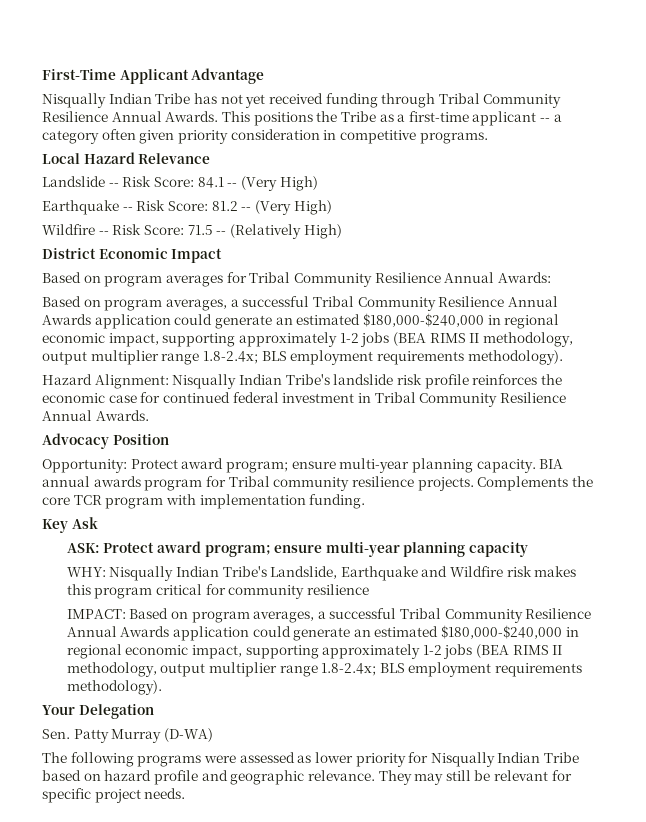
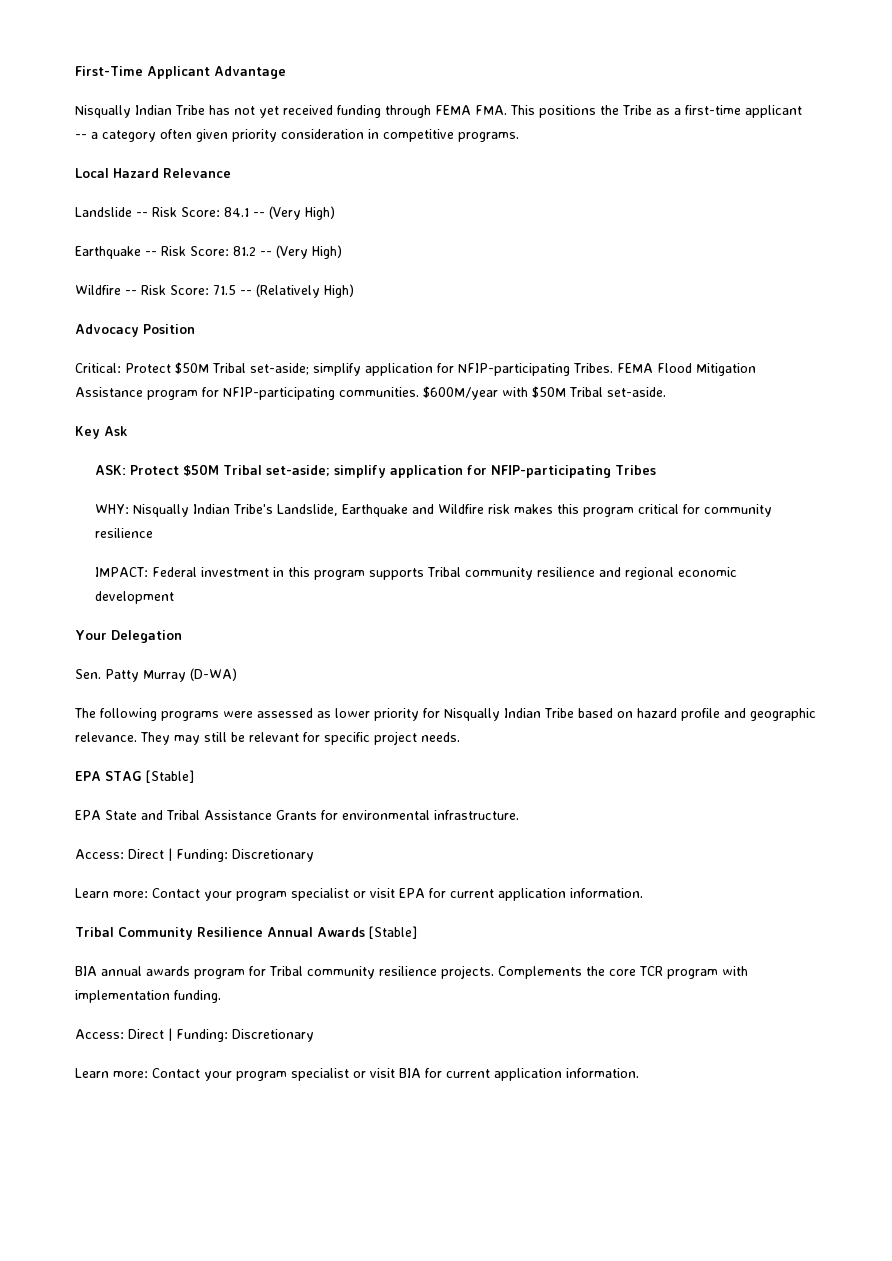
- Nisqually Indian Tribe has not yet received funding through Tribal Community Resilience Annual Awards. This positions the Tribe as a first-time applicant -- a category often given priority consideration in competitive programs.
+ Nisqually Indian Tribe has not yet received funding through FEMA FMA. This positions the Tribe as a first-time applicant -- a category often given priority consideration in competitive programs.
- District Economic Impact
- Based on program averages for Tribal Community Resilience Annual Awards:
- Based on program averages, a successful Tribal Community Resilience Annual Awards application could generate an estimated $180,000-$240,000 in regional economic impact, supporting approximately 1-2 jobs (BEA RIMS II methodology, output multiplier range 1.8-2.4x; BLS employment requirements methodology).
- Hazard Alignment: Nisqually Indian Tribe's landslide risk profile reinforces the economic case for continued federal investment in Tribal Community Resilience Annual Awards.
  Advocacy Position
- Opportunity: Protect award program; ensure multi-year planning capacity. BIA annual awards program for Tribal community resilience projects. Complements the core TCR program with implementation funding.
+ Critical: Protect $50M Tribal set-aside; simplify application for NFIP-participating Tribes. FEMA Flood Mitigation Assistance program for NFIP-participating communities. $600M/year with $50M Tribal set-aside.
  Key Ask
- ASK: Protect award program; ensure multi-year planning capacity
+ ASK: Protect $50M Tribal set-aside; simplify application for NFIP-participating Tribes
- IMPACT: Based on program averages, a successful Tribal Community Resilience Annual Awards application could generate an estimated $180,000-$240,000 in regional economic impact, supporting approximately 1-2 jobs (BEA RIMS II methodology, output multiplier range 1.8-2.4x; BLS employment requirements methodology).
+ IMPACT: Federal investment in this program supports Tribal community resilience and regional economic development
+ EPA STAG [Stable]
+ EPA State and Tribal Assistance Grants for environmental infrastructure.
+ Access: Direct | Funding: Discretionary
+ Learn more: Contact your program specialist or visit EPA for current application information.
+ Tribal Community Resilience Annual Awards [Stable]
+ BIA annual awards program for Tribal community resilience projects. Complements the core TCR program with implementation funding.
+ Access: Direct | Funding: Discretionary
+ Learn more: Contact your program specialist or visit BIA for current application information.

